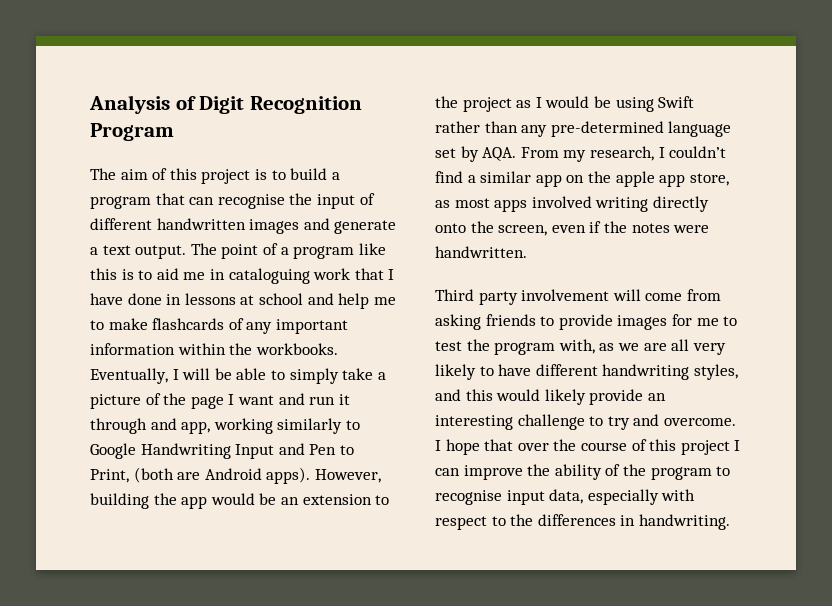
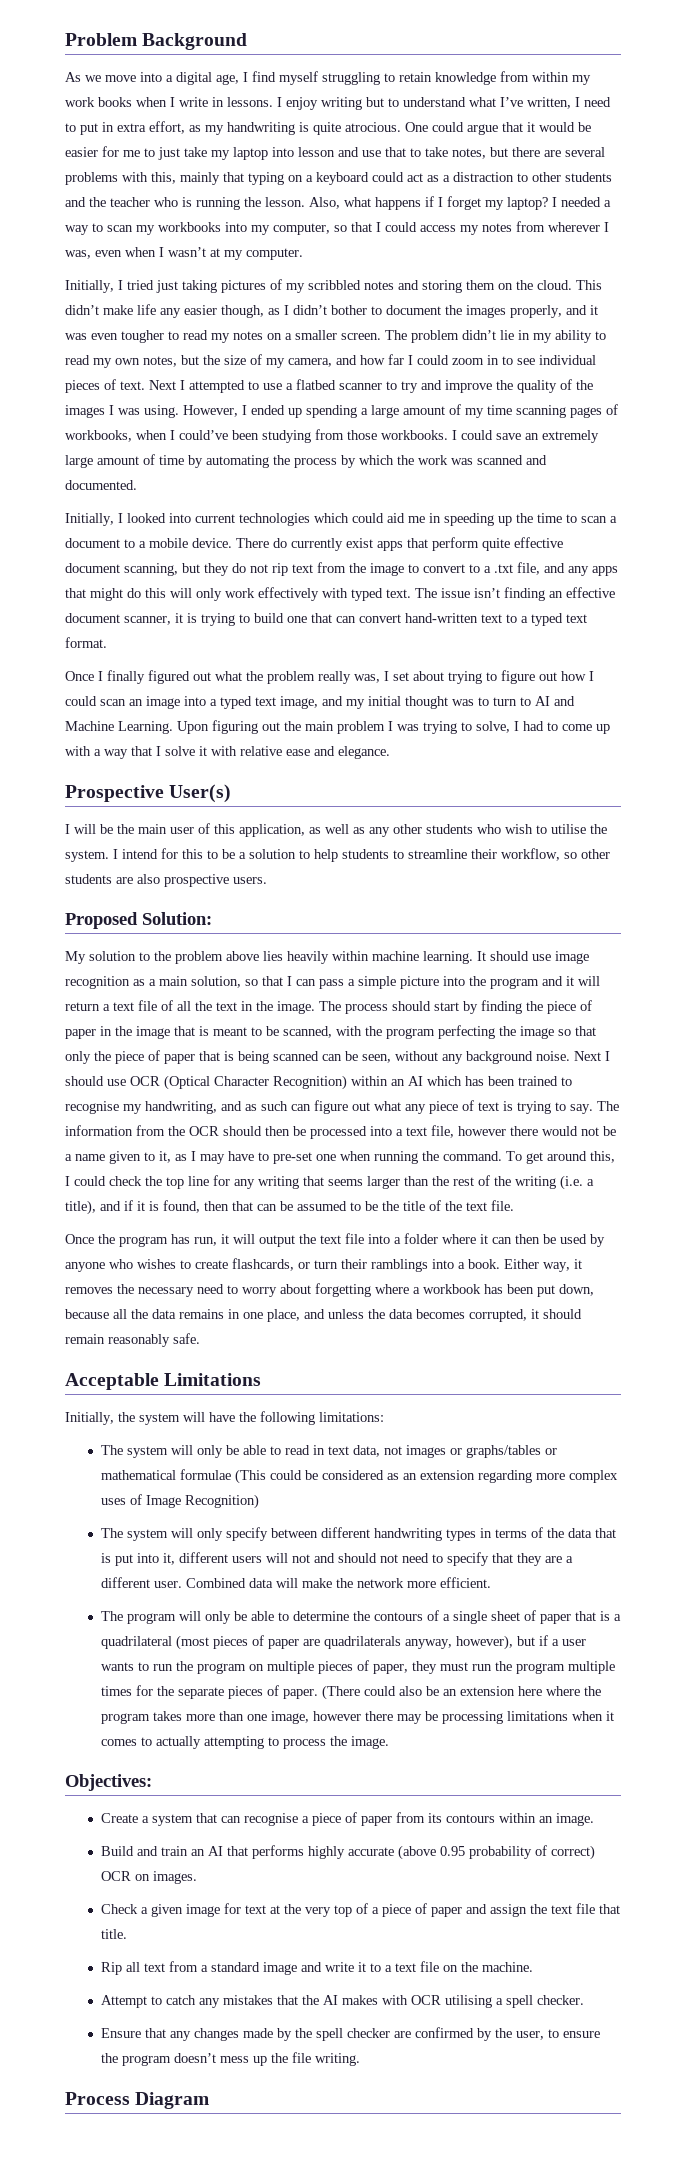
- Analysis of Digit Recognition Program
- The aim of this project is to build a program that can recognise the input of different handwritten images and generate a text output. The point of a program like this is to aid me in cataloguing work that I have done in lessons at school and help me to make flashcards of any important information within the workbooks. Eventually, I will be able to simply take a picture of the page I want and run it through and app, working similarly to Google Handwriting Input and Pen to Print, (both are Android apps). However, building the app would be an extension to the project as I would be using Swift rather than any pre-determined language set by AQA. From my research, I couldn’t find a similar app on the apple app store, as most apps involved writing directly onto the screen, even if the notes were handwritten.
- Third party involvement will come from asking friends to provide images for me to test the program with, as we are all very likely to have different handwriting styles, and this would likely provide an interesting challenge to try and overcome. I hope that over the course of this project I can improve the ability of the program to recognise input data, especially with respect to the differences in handwriting.
+ Problem Background
+ As we move into a digital age, I find myself struggling to retain knowledge from within my work books when I write in lessons. I enjoy writing but to understand what I’ve written, I need to put in extra effort, as my handwriting is quite atrocious. One could argue that it would be easier for me to just take my laptop into lesson and use that to take notes, but there are several problems with this, mainly that typing on a keyboard could act as a distraction to other students and the teacher who is running the lesson. Also, what happens if I forget my laptop? I needed a way to scan my workbooks into my computer, so that I could access my notes from wherever I was, even when I wasn’t at my computer.
+ Initially, I tried just taking pictures of my scribbled notes and storing them on the cloud. This didn’t make life any easier though, as I didn’t bother to document the images properly, and it was even tougher to read my notes on a smaller screen. The problem didn’t lie in my ability to read my own notes, but the size of my camera, and how far I could zoom in to see individual pieces of text. Next I attempted to use a flatbed scanner to try and improve the quality of the images I was using. However, I ended up spending a large amount of my time scanning pages of workbooks, when I could’ve been studying from those workbooks. I could save an extremely large amount of time by automating the process by which the work was scanned and documented.
+ Initially, I looked into current technologies which could aid me in speeding up the time to scan a document to a mobile device. There do currently exist apps that perform quite effective document scanning, but they do not rip text from the image to convert to a .txt file, and any apps that might do this will only work effectively with typed text. The issue isn’t finding an effective document scanner, it is trying to build one that can convert hand-written text to a typed text format.
+ Once I finally figured out what the problem really was, I set about trying to figure out how I could scan an image into a typed text image, and my initial thought was to turn to AI and Machine Learning. Upon figuring out the main problem I was trying to solve, I had to come up with a way that I solve it with relative ease and elegance.
+ Prospective User(s)
+ I will be the main user of this application, as well as any other students who wish to utilise the system. I intend for this to be a solution to help students to streamline their workflow, so other students are also prospective users.
+ Proposed Solution:
+ My solution to the problem above lies heavily within machine learning. It should use image recognition as a main solution, so that I can pass a simple picture into the program and it will return a text file of all the text in the image. The process should start by finding the piece of paper in the image that is meant to be scanned, with the program perfecting the image so that only the piece of paper that is being scanned can be seen, without any background noise. Next I should use OCR (Optical Character Recognition) within an AI which has been trained to recognise my handwriting, and as such can figure out what any piece of text is trying to say. The information from the OCR should then be processed into a text file, however there would not be a name given to it, as I may have to pre-set one when running the command. To get around this, I could check the top line for any writing that seems larger than the rest of the writing (i.e. a title), and if it is found, then that can be assumed to be the title of the text file.
+ Once the program has run, it will output the text file into a folder where it can then be used by anyone who wishes to create flashcards, or turn their ramblings into a book. Either way, it removes the necessary need to worry about forgetting where a workbook has been put down, because all the data remains in one place, and unless the data becomes corrupted, it should remain reasonably safe.
+ Acceptable Limitations
+ Initially, the system will have the following limitations:
+ The system will only be able to read in text data, not images or graphs/tables or mathematical formulae (This could be considered as an extension regarding more complex uses of Image Recognition)
+ The system will only specify between different handwriting types in terms of the data that is put into it, different users will not and should not need to specify that they are a different user. Combined data will make the network more efficient.
+ The program will only be able to determine the contours of a single sheet of paper that is a quadrilateral (most pieces of paper are quadrilaterals anyway, however), but if a user wants to run the program on multiple pieces of paper, they must run the program multiple times for the separate pieces of paper. (There could also be an extension here where the program takes more than one image, however there may be processing limitations when it comes to actually attempting to process the image.
+ Objectives:
+ Create a system that can recognise a piece of paper from its contours within an image.
+ Build and train an AI that performs highly accurate (above 0.95 probability of correct) OCR on images.
+ Check a given image for text at the very top of a piece of paper and assign the text file that title.
+ Rip all text from a standard image and write it to a text file on the machine.
+ Attempt to catch any mistakes that the AI makes with OCR utilising a spell checker.
+ Ensure that any changes made by the spell checker are confirmed by the user, to ensure the program doesn’t mess up the file writing.
+ Process Diagram

